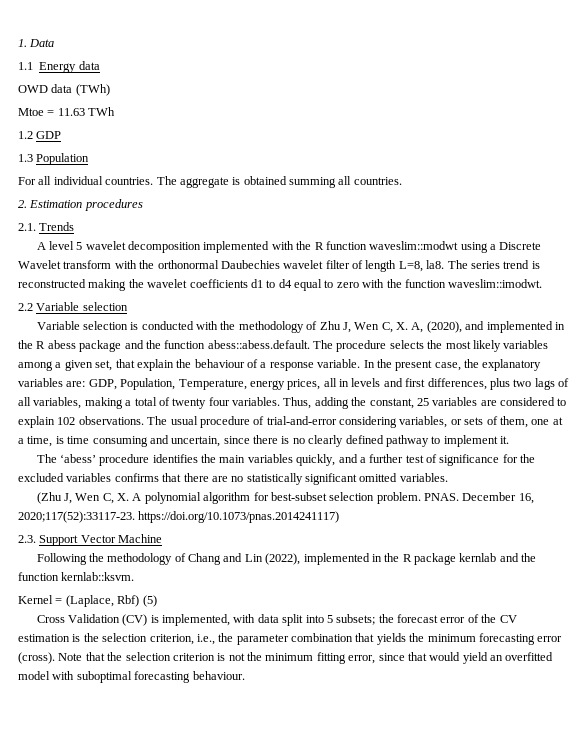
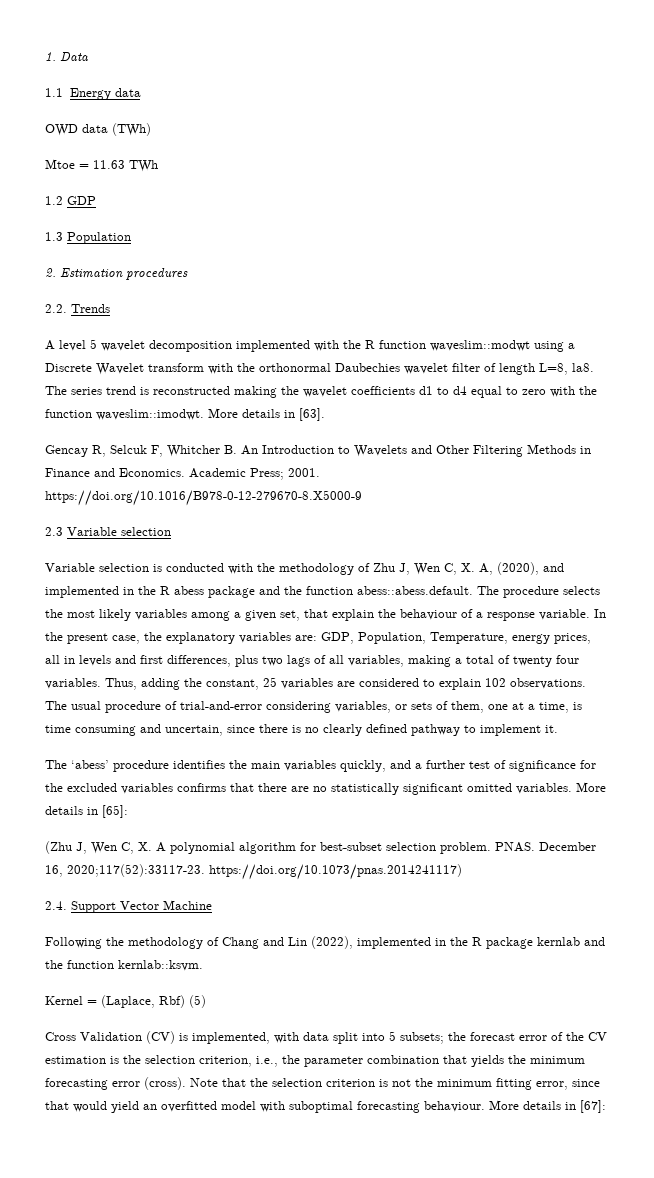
- For all individual countries. The aggregate is obtained summing all countries.
- 2.1. Trends
+ 2.2. Trends
- The series trend is reconstructed making the wavelet coefficients d1 to d4 equal to zero with the function waveslim::imodwt.
- 2.2 Variable selection
+ The series trend is reconstructed making the wavelet coefficients d1 to d4 equal to zero with the function waveslim::imodwt. More details in [63].
+ Gencay R, Selcuk F, Whitcher B. An Introduction to Wavelets and Other Filtering Methods in Finance and Economics. Academic Press; 2001. https://doi.org/10.1016/B978-0-12-279670-8.X5000-9
+ 2.3 Variable selection
+ More details in [65]:
- 2.3. Support Vector Machine
+ 2.4. Support Vector Machine
+ More details in [67]:

